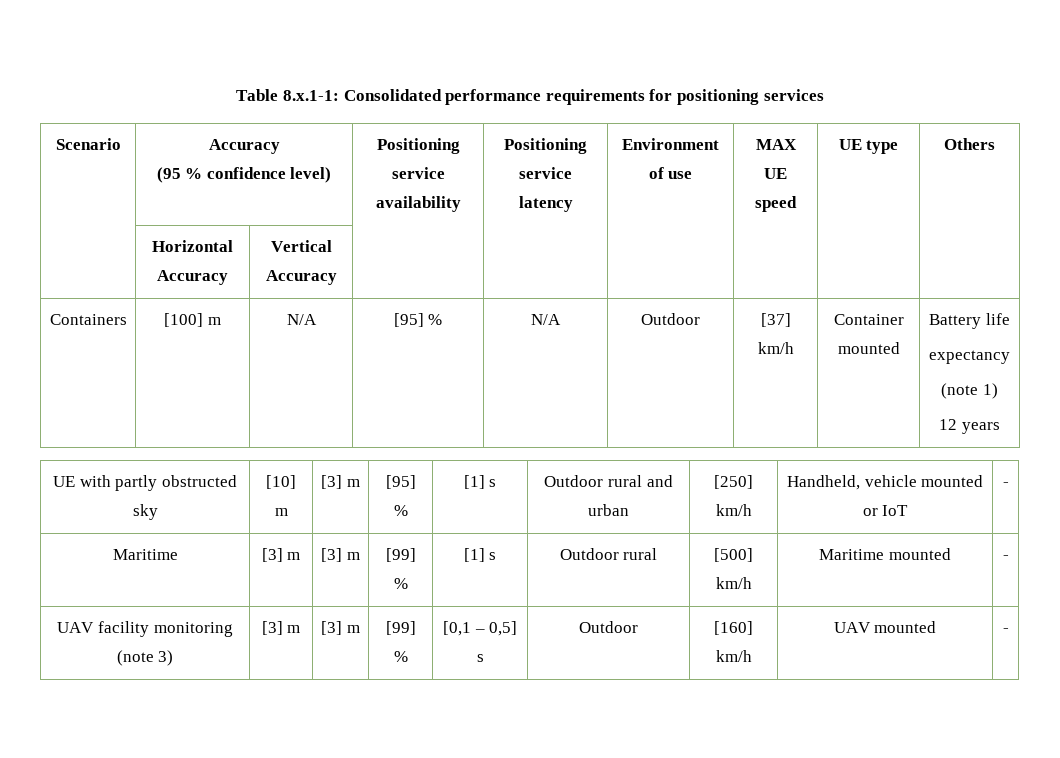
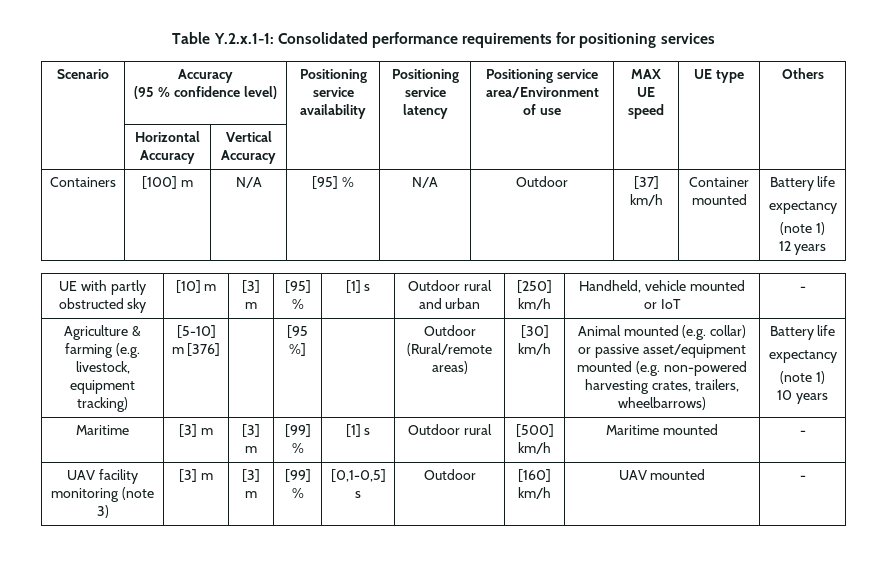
- Table 8.x.1-1: Consolidated performance requirements for positioning services
+ Table Y.2.x.1-1: Consolidated performance requirements for positioning services
  Scenario | Accuracy
- (95 % confidence level) | Positioning service availability | Positioning service latency | Environment of use | MAX UE speed | UE type | Others
+ (95 % confidence level) | Positioning service availability | Positioning service latency | Positioning service area/Environment of use | MAX UE speed | UE type | Others
+ Agriculture & farming (e.g. livestock, equipment tracking) | [5-10] m [376] | | [95 %] | | Outdoor (Rural/remote areas) | [30] km/h | Animal mounted (e.g. collar) or passive asset/equipment mounted (e.g. non-powered harvesting crates, trailers, wheelbarrows) | Battery life
+ expectancy
+ (note 1)
+ 10 years
- UAV facility monitoring (note 3) | [3] m | [3] m | [99] % | [0,1 – 0,5] s | Outdoor | [160] km/h | UAV mounted | -
+ UAV facility monitoring (note 3) | [3] m | [3] m | [99] % | [0,1-0,5] s | Outdoor | [160] km/h | UAV mounted | -

